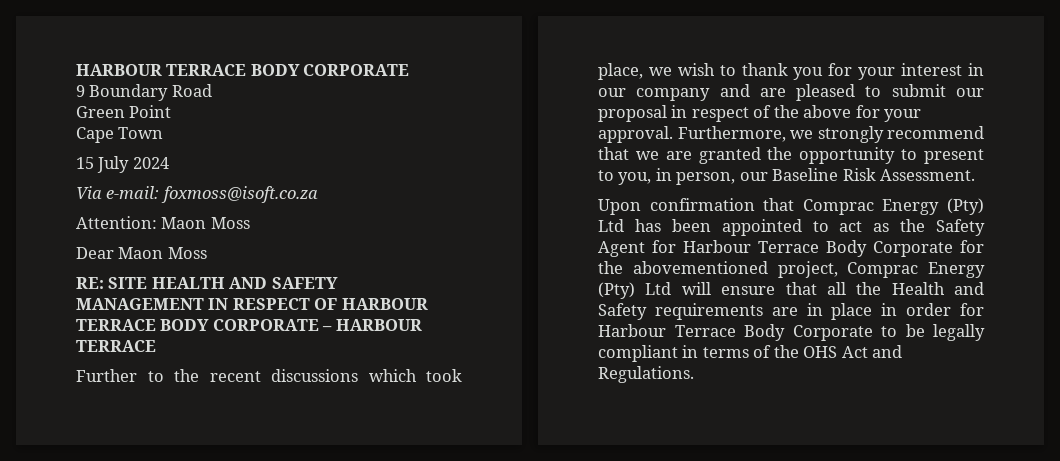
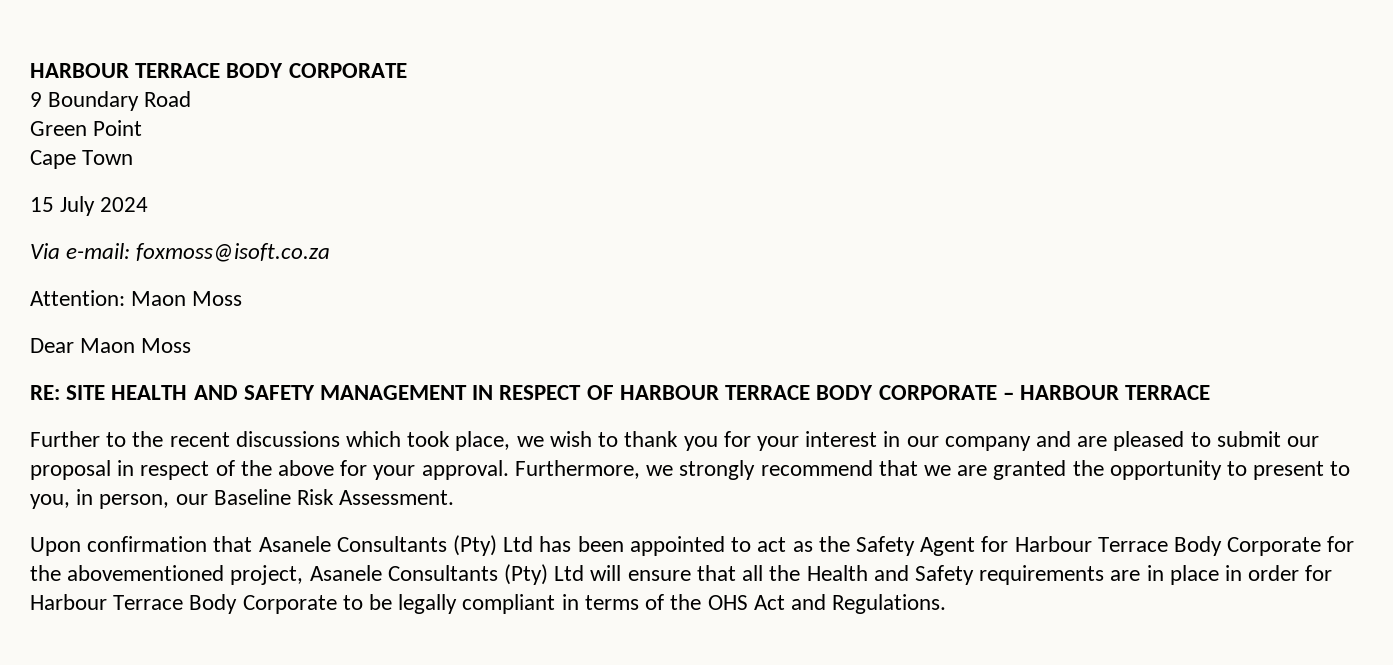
- Upon confirmation that Comprac Energy (Pty) Ltd has been appointed to act as the Safety Agent for Harbour Terrace Body Corporate for the abovementioned project, Comprac Energy (Pty) Ltd will ensure that all the Health and Safety requirements are in place in order for Harbour Terrace Body Corporate to be legally compliant in terms of the OHS Act and Regulations.
+ Upon confirmation that Asanele Consultants (Pty) Ltd has been appointed to act as the Safety Agent for Harbour Terrace Body Corporate for the abovementioned project, Asanele Consultants (Pty) Ltd will ensure that all the Health and Safety requirements are in place in order for Harbour Terrace Body Corporate to be legally compliant in terms of the OHS Act and Regulations.

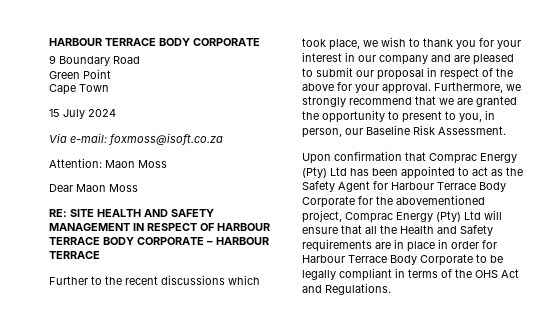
- Upon confirmation that Asanele Consultants (Pty) Ltd has been appointed to act as the Safety Agent for Harbour Terrace Body Corporate for the abovementioned project, Asanele Consultants (Pty) Ltd will ensure that all the Health and Safety requirements are in place in order for Harbour Terrace Body Corporate to be legally compliant in terms of the OHS Act and Regulations.
+ Upon confirmation that Comprac Energy (Pty) Ltd has been appointed to act as the Safety Agent for Harbour Terrace Body Corporate for the abovementioned project, Comprac Energy (Pty) Ltd will ensure that all the Health and Safety requirements are in place in order for Harbour Terrace Body Corporate to be legally compliant in terms of the OHS Act and Regulations.

